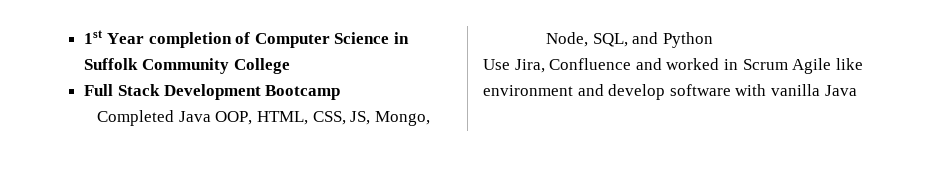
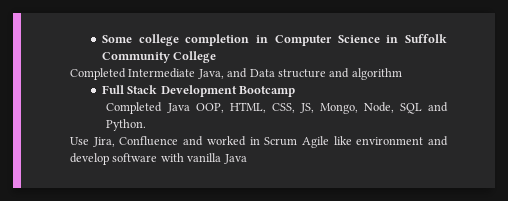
- 1st Year completion of Computer Science in Suffolk Community College
+ Some college completion in Computer Science in Suffolk Community College
+ Completed Intermediate Java, and Data structure and algorithm
- Completed Java OOP, HTML, CSS, JS, Mongo, Node, SQL, and Python
+ Completed Java OOP, HTML, CSS, JS, Mongo, Node, SQL and Python.

